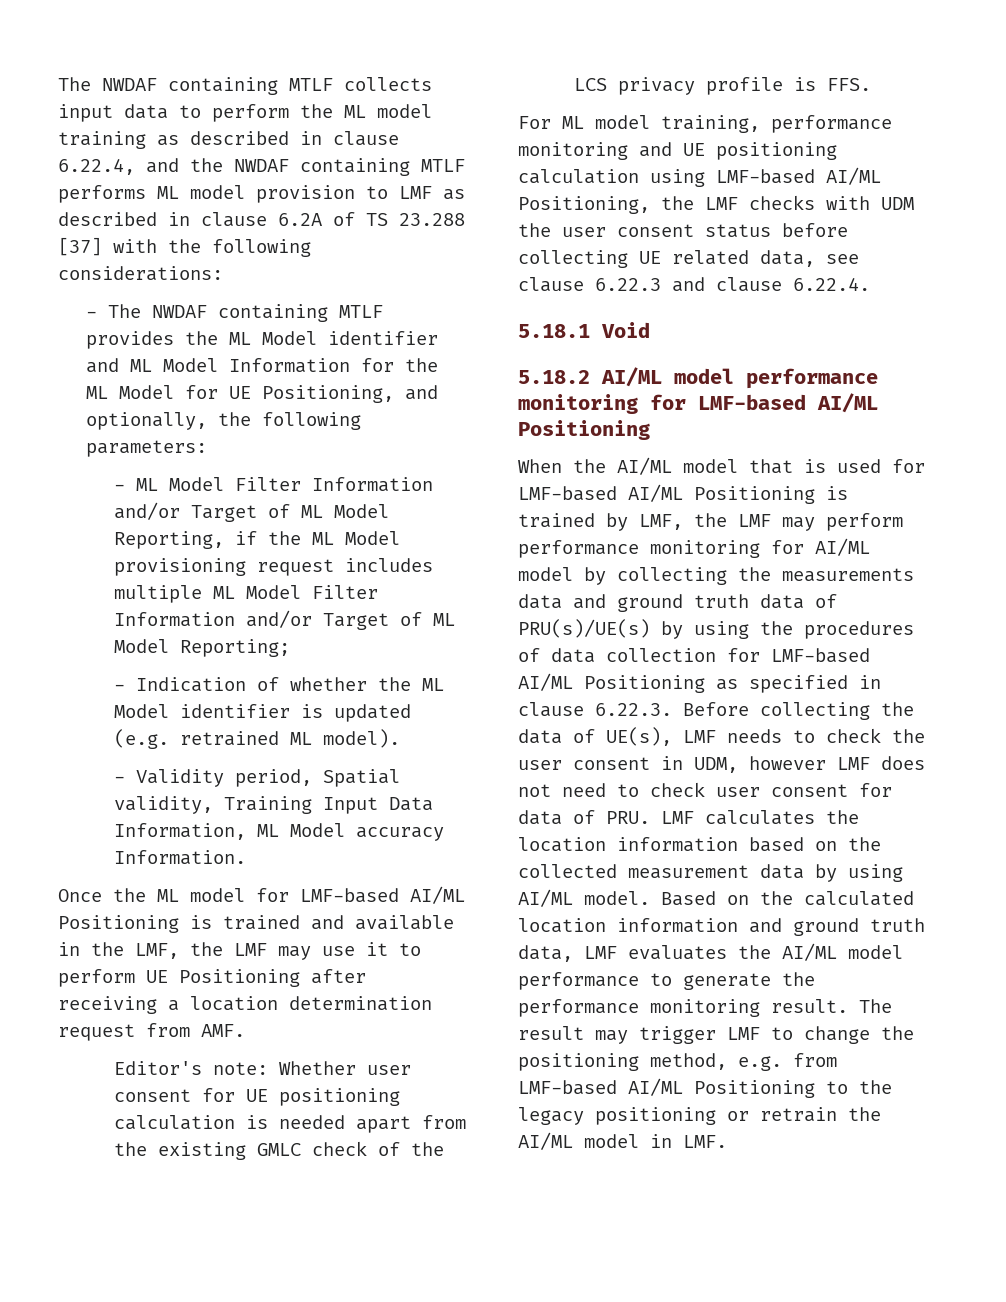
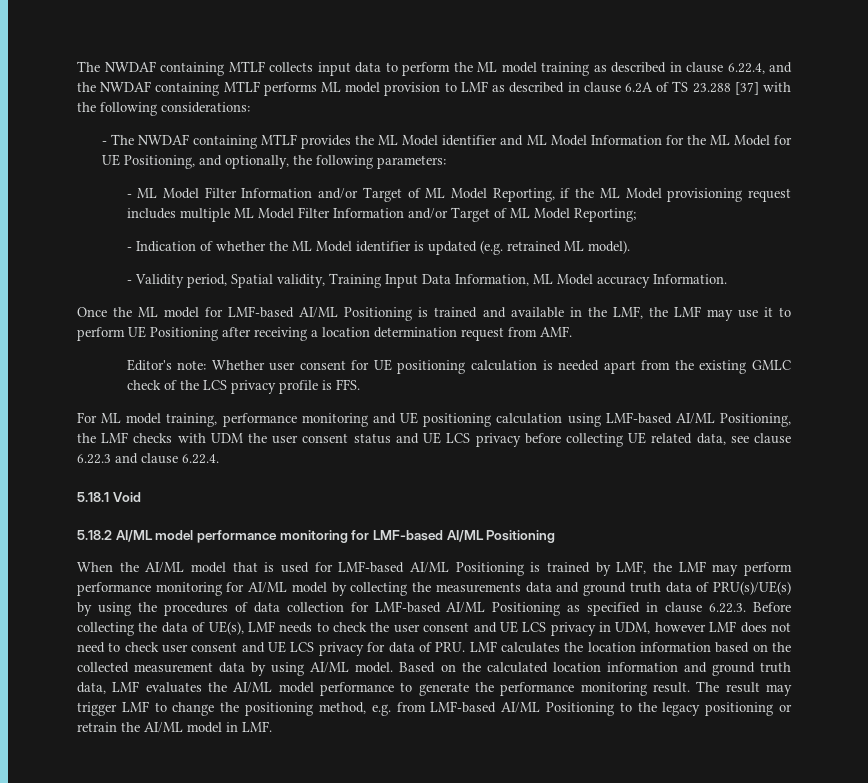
- For ML model training, performance monitoring and UE positioning calculation using LMF-based AI/ML Positioning, the LMF checks with UDM the user consent status before collecting UE related data, see clause 6.22.3 and clause 6.22.4.
+ For ML model training, performance monitoring and UE positioning calculation using LMF-based AI/ML Positioning, the LMF checks with UDM the user consent status and UE LCS privacy before collecting UE related data, see clause 6.22.3 and clause 6.22.4.
- When the AI/ML model that is used for LMF-based AI/ML Positioning is trained by LMF, the LMF may perform performance monitoring for AI/ML model by collecting the measurements data and ground truth data of PRU(s)/UE(s) by using the procedures of data collection for LMF-based AI/ML Positioning as specified in clause 6.22.3. Before collecting the data of UE(s), LMF needs to check the user consent in UDM, however LMF does not need to check user consent for data of PRU. LMF calculates the location information based on the collected measurement data by using AI/ML model.
+ When the AI/ML model that is used for LMF-based AI/ML Positioning is trained by LMF, the LMF may perform performance monitoring for AI/ML model by collecting the measurements data and ground truth data of PRU(s)/UE(s) by using the procedures of data collection for LMF-based AI/ML Positioning as specified in clause 6.22.3. Before collecting the data of UE(s), LMF needs to check the user consent and UE LCS privacy in UDM, however LMF does not need to check user consent and UE LCS privacy for data of PRU. LMF calculates the location information based on the collected measurement data by using AI/ML model.

